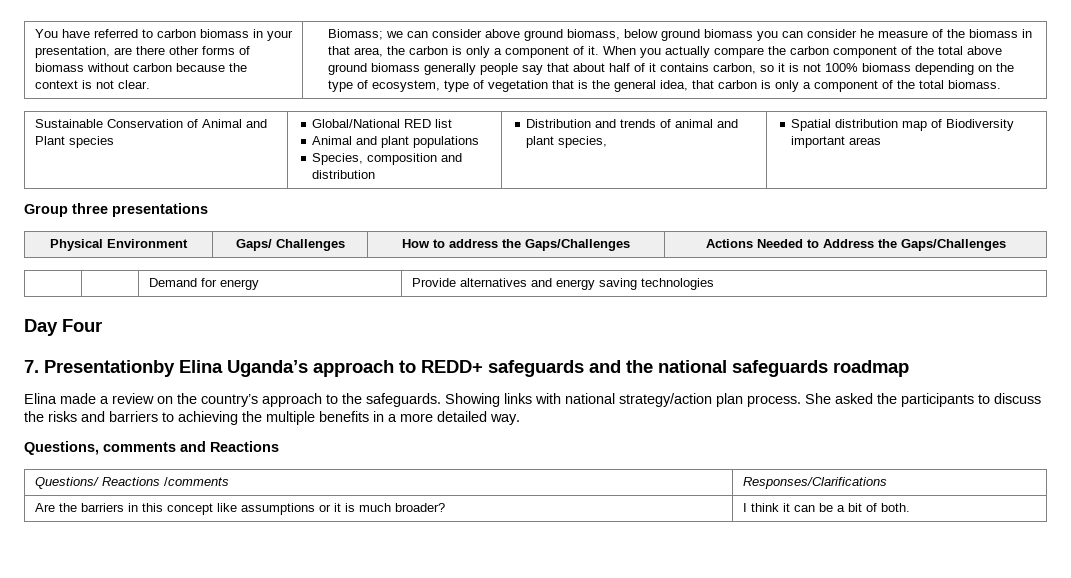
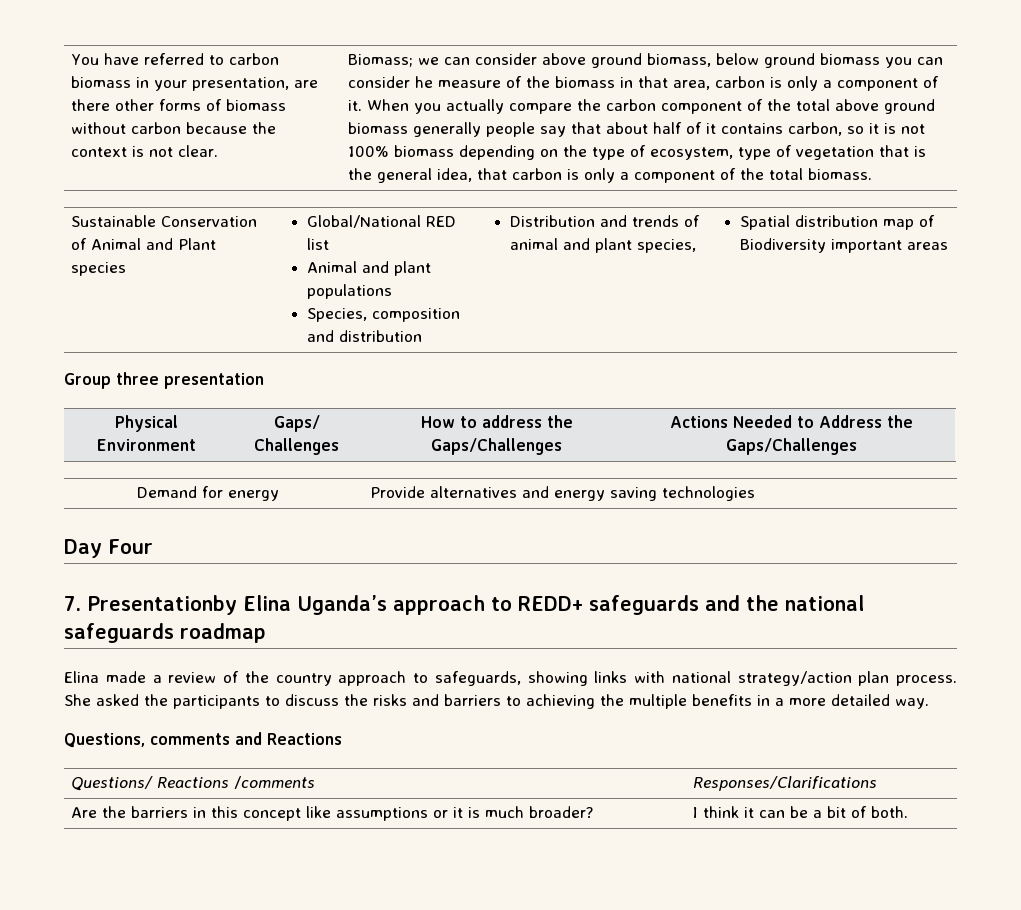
- Biomass; we can consider above ground biomass, below ground biomass you can consider he measure of the biomass in that area, the carbon is only a component of it.
+ Biomass; we can consider above ground biomass, below ground biomass you can consider he measure of the biomass in that area, carbon is only a component of it.
- Group three presentations
+ Group three presentation
- Elina made a review on the country’s approach to the safeguards. Showing links with national strategy/action plan process.
+ Elina made a review of the country approach to safeguards, showing links with national strategy/action plan process.

